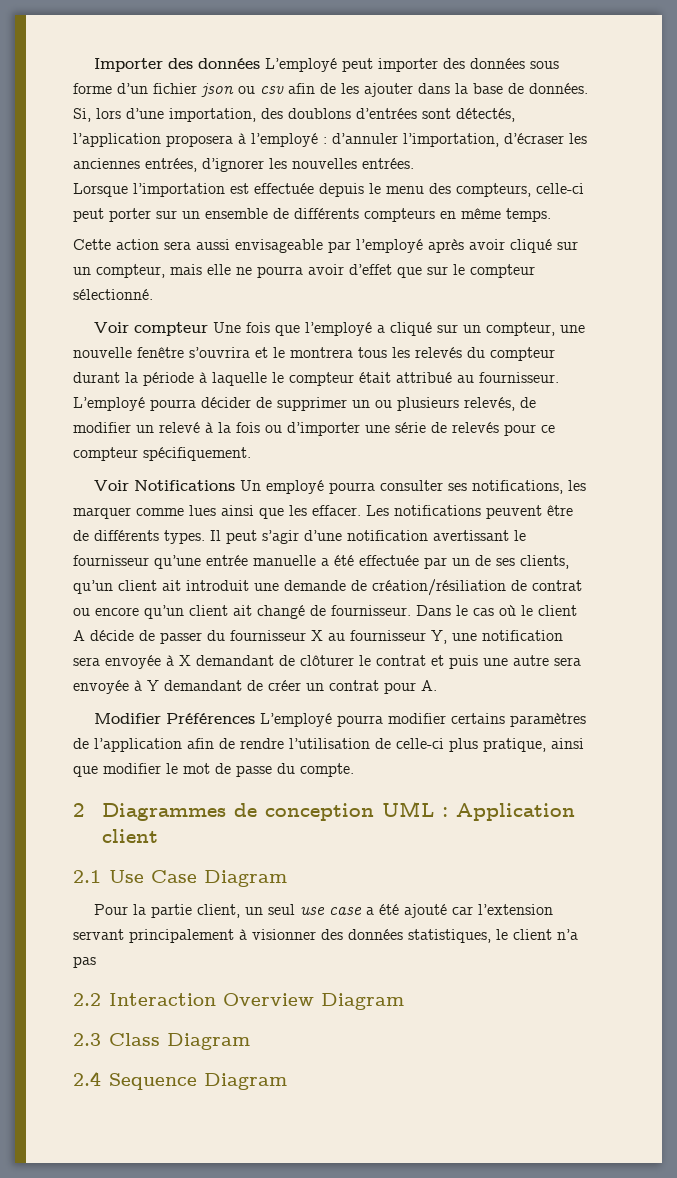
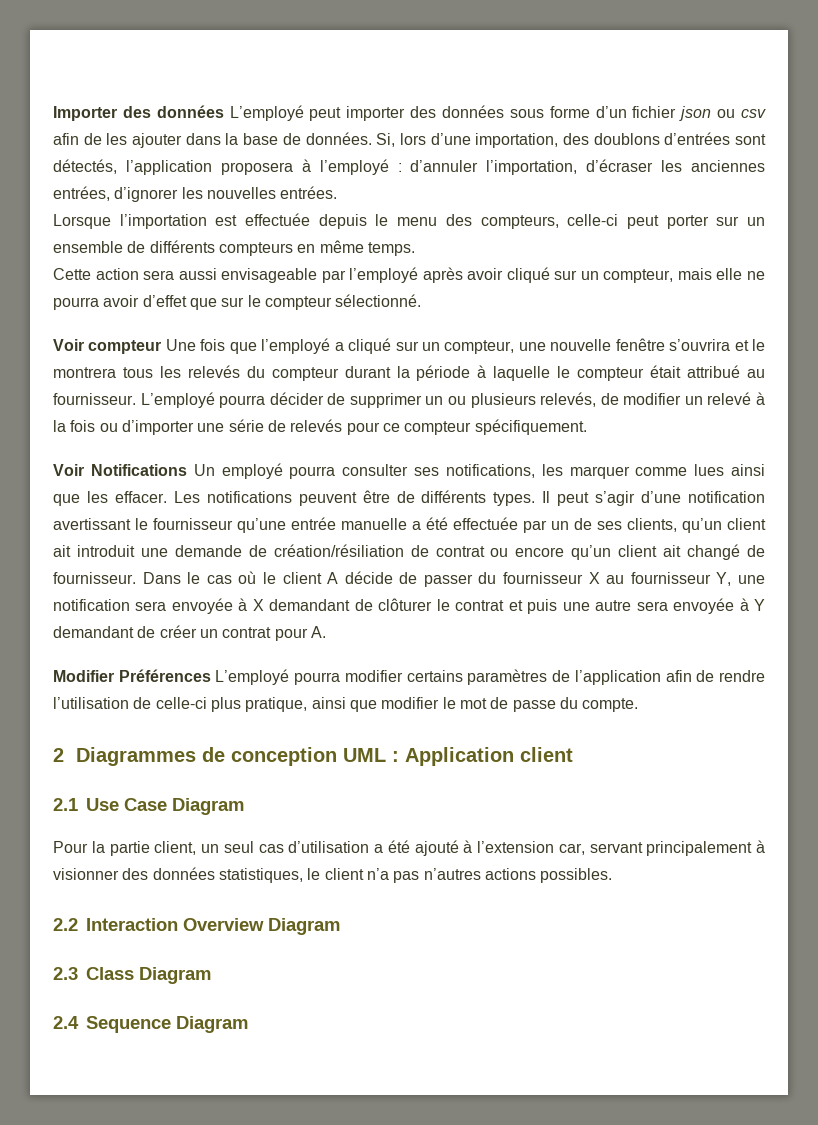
- Pour la partie client, un seul use case a été ajouté car l’extension servant principalement à visionner des données statistiques, le client n’a pas
+ Pour la partie client, un seul cas d’utilisation a été ajouté à l’extension car, servant principalement à visionner des données statistiques, le client n’a pas n’autres actions possibles.

